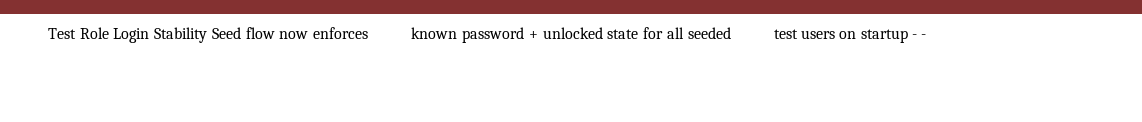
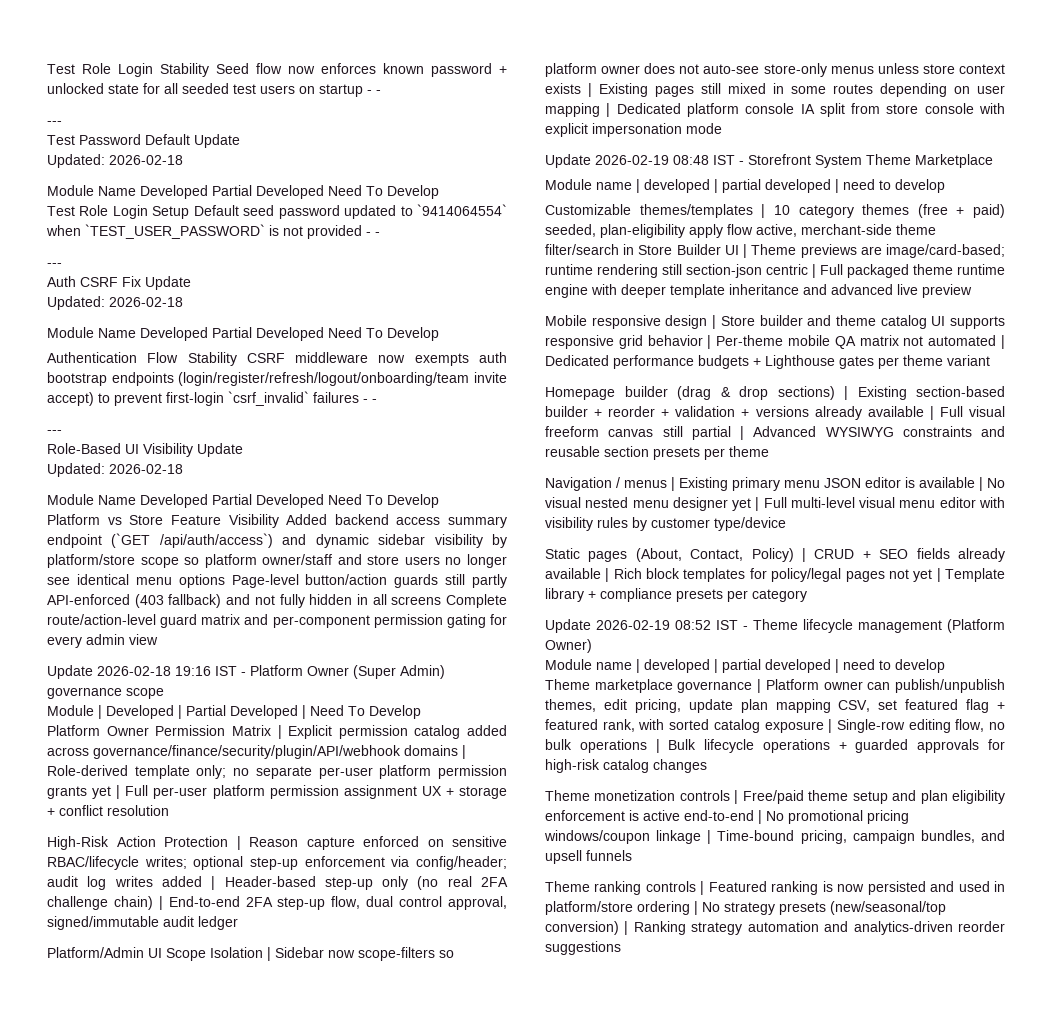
  Test Role Login Stability Seed flow now enforces known password + unlocked state for all seeded test users on startup - -
+ ---
+ Test Password Default Update
+ Updated: 2026-02-18
+ Module Name Developed Partial Developed Need To Develop
+ Test Role Login Setup Default seed password updated to `9414064554` when `TEST_USER_PASSWORD` is not provided - -
+ ---
+ Auth CSRF Fix Update
+ Updated: 2026-02-18
+ Module Name Developed Partial Developed Need To Develop
+ Authentication Flow Stability CSRF middleware now exempts auth bootstrap endpoints (login/register/refresh/logout/onboarding/team invite accept) to prevent first-login `csrf_invalid` failures - -
+ ---
+ Role-Based UI Visibility Update
+ Updated: 2026-02-18
+ Module Name Developed Partial Developed Need To Develop
+ Platform vs Store Feature Visibility Added backend access summary endpoint (`GET /api/auth/access`) and dynamic sidebar visibility by platform/store scope so platform owner/staff and store users no longer see identical menu options Page-level button/action guards still partly API-enforced (403 fallback) and not fully hidden in all screens Complete route/action-level guard matrix and per-component permission gating for every admin view
+ Update 2026-02-18 19:16 IST - Platform Owner (Super Admin) governance scope
+ Module | Developed | Partial Developed | Need To Develop
+ Platform Owner Permission Matrix | Explicit permission catalog added across governance/finance/security/plugin/API/webhook domains | Role-derived template only; no separate per-user platform permission grants yet | Full per-user platform permission assignment UX + storage + conflict resolution
+ High-Risk Action Protection | Reason capture enforced on sensitive RBAC/lifecycle writes; optional step-up enforcement via config/header; audit log writes added | Header-based step-up only (no real 2FA challenge chain) | End-to-end 2FA step-up flow, dual control approval, signed/immutable audit ledger
+ Platform/Admin UI Scope Isolation | Sidebar now scope-filters so platform owner does not auto-see store-only menus unless store context exists | Existing pages still mixed in some routes depending on user mapping | Dedicated platform console IA split from store console with explicit impersonation mode
+ Update 2026-02-19 08:48 IST - Storefront System Theme Marketplace
+ Module name | developed | partial developed | need to develop
+ Customizable themes/templates | 10 category themes (free + paid) seeded, plan-eligibility apply flow active, merchant-side theme filter/search in Store Builder UI | Theme previews are image/card-based; runtime rendering still section-json centric | Full packaged theme runtime engine with deeper template inheritance and advanced live preview
+ Mobile responsive design | Store builder and theme catalog UI supports responsive grid behavior | Per-theme mobile QA matrix not automated | Dedicated performance budgets + Lighthouse gates per theme variant
+ Homepage builder (drag & drop sections) | Existing section-based builder + reorder + validation + versions already available | Full visual freeform canvas still partial | Advanced WYSIWYG constraints and reusable section presets per theme
+ Navigation / menus | Existing primary menu JSON editor is available | No visual nested menu designer yet | Full multi-level visual menu editor with visibility rules by customer type/device
+ Static pages (About, Contact, Policy) | CRUD + SEO fields already available | Rich block templates for policy/legal pages not yet | Template library + compliance presets per category
+ Update 2026-02-19 08:52 IST - Theme lifecycle management (Platform Owner)
+ Module name | developed | partial developed | need to develop
+ Theme marketplace governance | Platform owner can publish/unpublish themes, edit pricing, update plan mapping CSV, set featured flag + featured rank, with sorted catalog exposure | Single-row editing flow, no bulk operations | Bulk lifecycle operations + guarded approvals for high-risk catalog changes
+ Theme monetization controls | Free/paid theme setup and plan eligibility enforcement is active end-to-end | No promotional pricing windows/coupon linkage | Time-bound pricing, campaign bundles, and upsell funnels
+ Theme ranking controls | Featured ranking is now persisted and used in platform/store ordering | No strategy presets (new/seasonal/top conversion) | Ranking strategy automation and analytics-driven reorder suggestions

